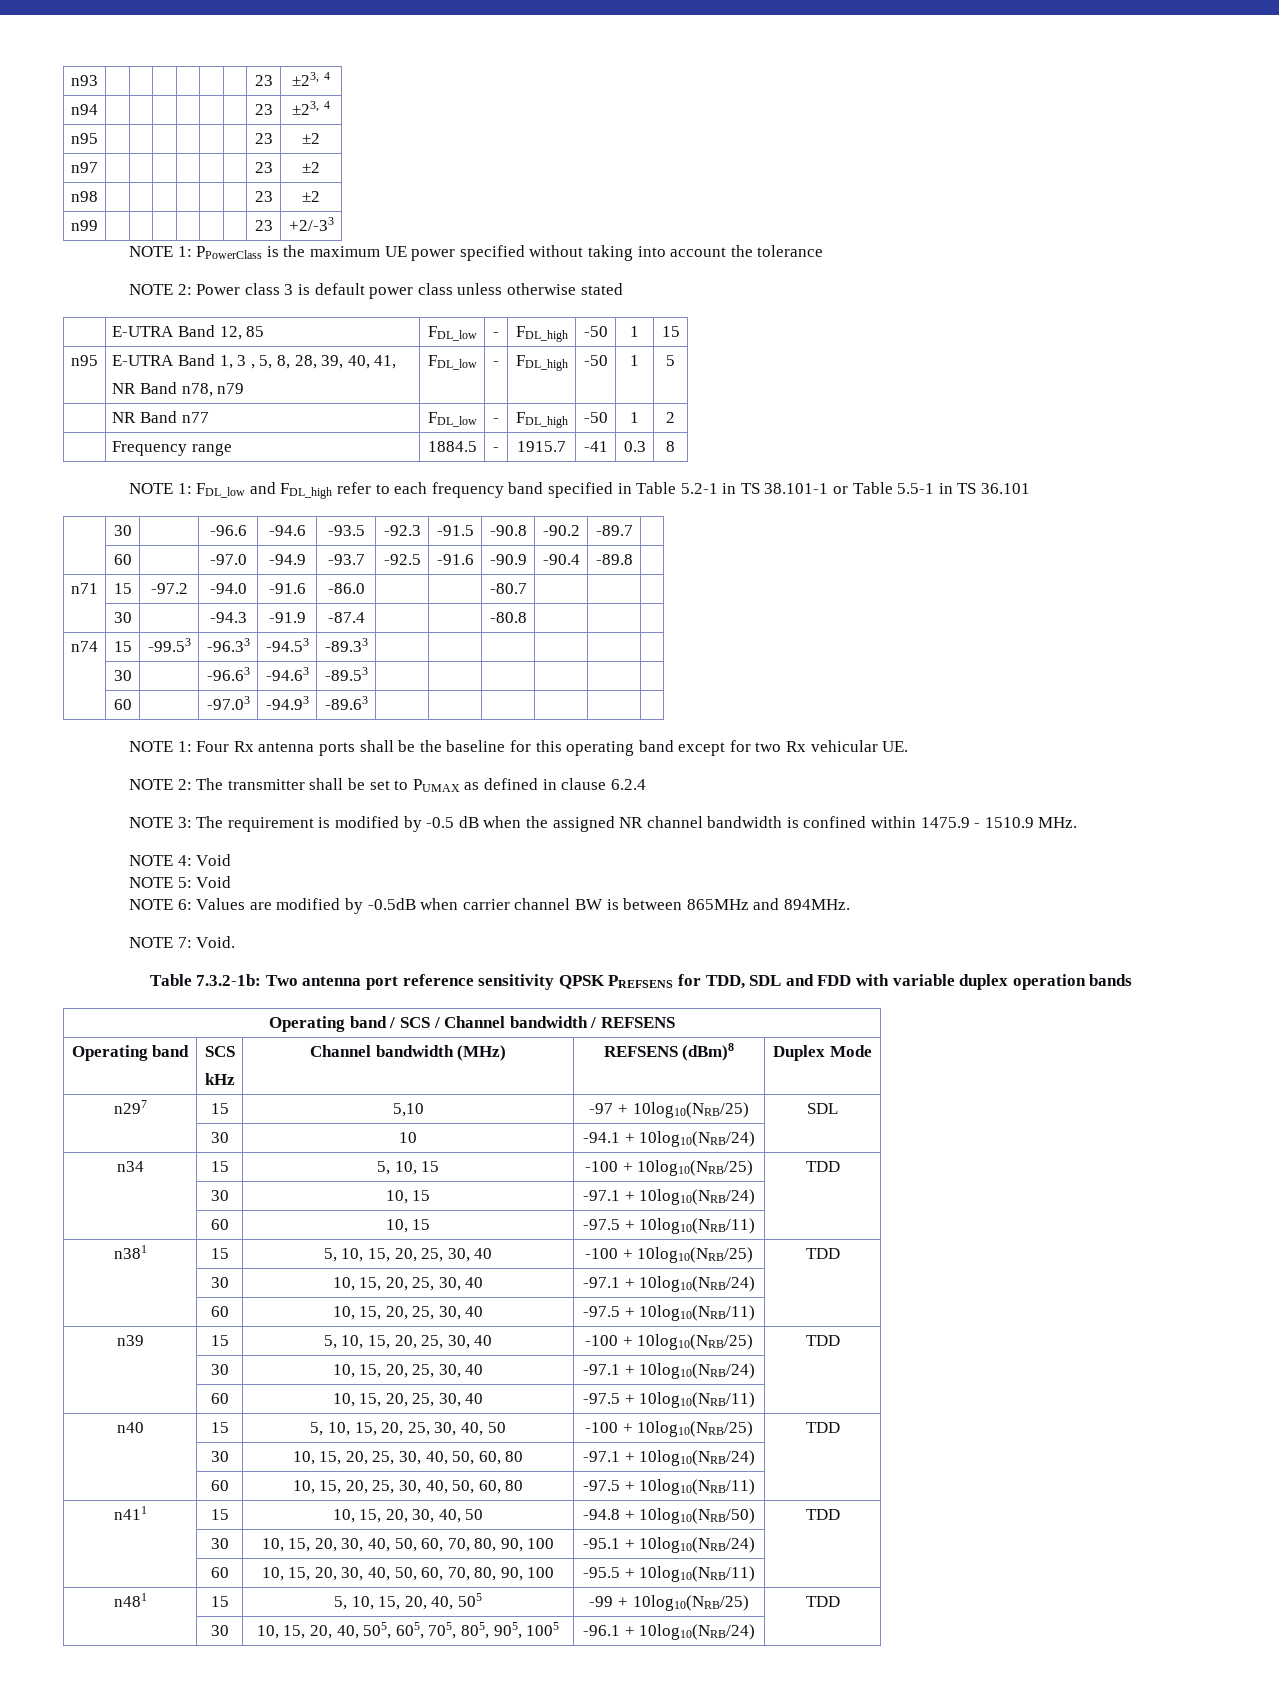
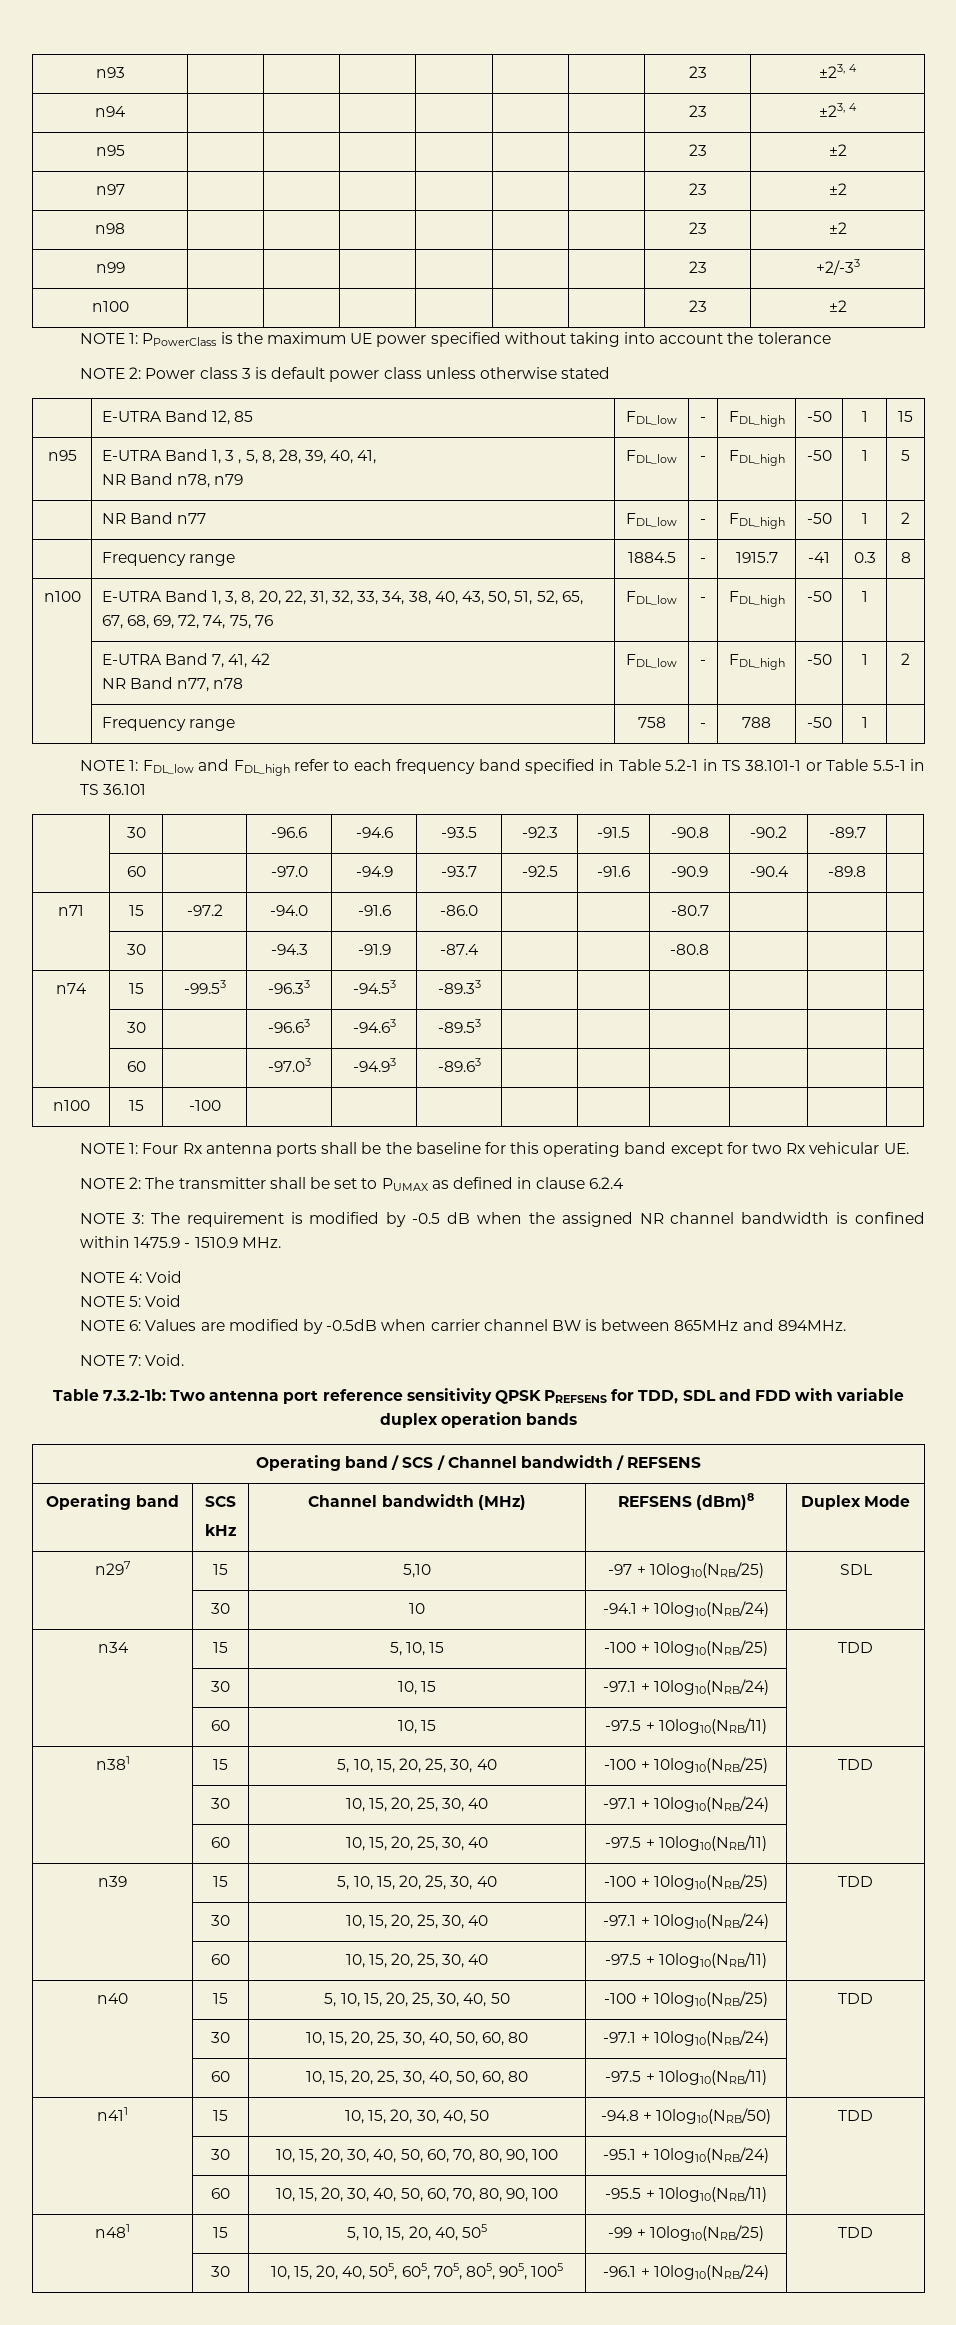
+ n100 | | | | | | | 23 | ±2
+ n100 | E-UTRA Band 1, 3, 8, 20, 22, 31, 32, 33, 34, 38, 40, 43, 50, 51, 52, 65, 67, 68, 69, 72, 74, 75, 76 | FDL_low | - | FDL_high | -50 | 1 |
+ | E-UTRA Band 7, 41, 42
+ NR Band n77, n78 | FDL_low | - | FDL_high | -50 | 1 | 2
+ | Frequency range | 758 | - | 788 | -50 | 1 |
+ n100 | 15 | -100 | | | | | | | | |

